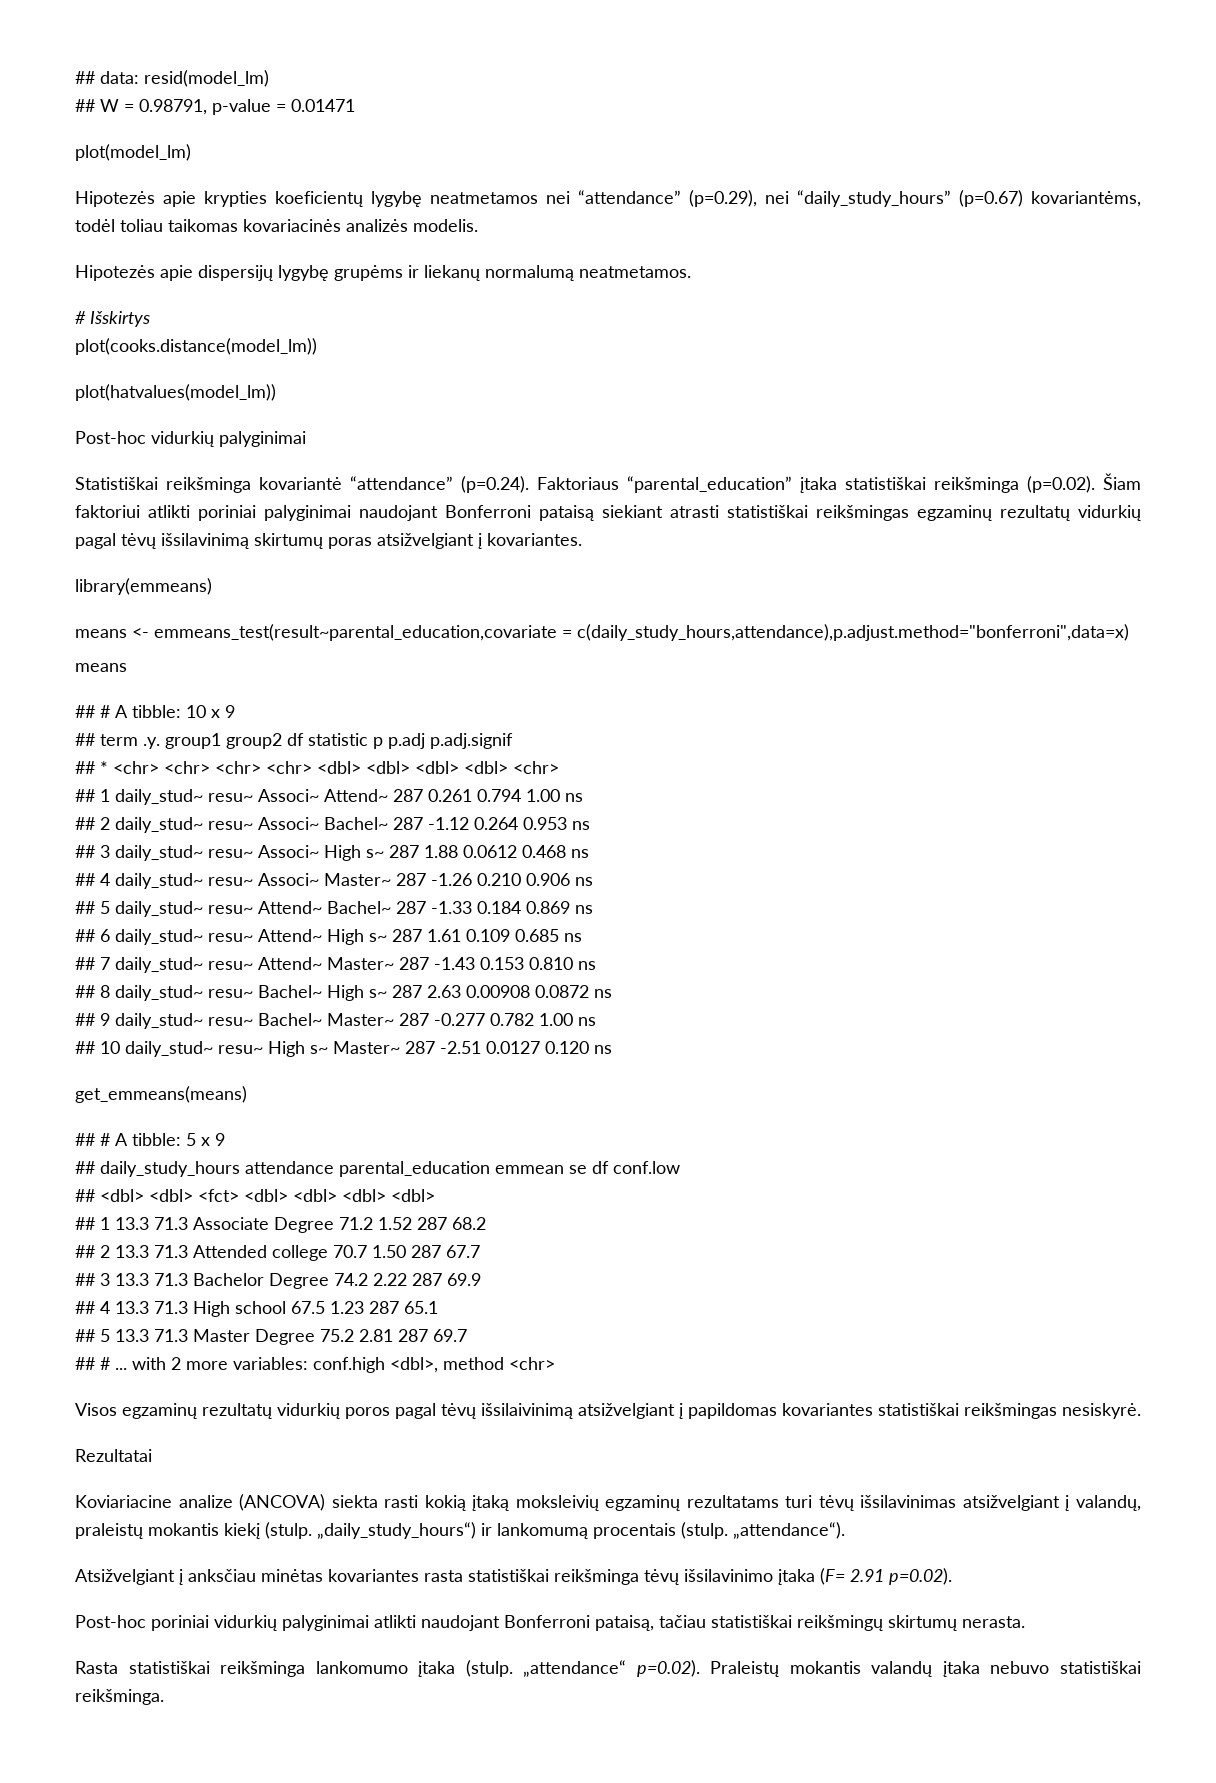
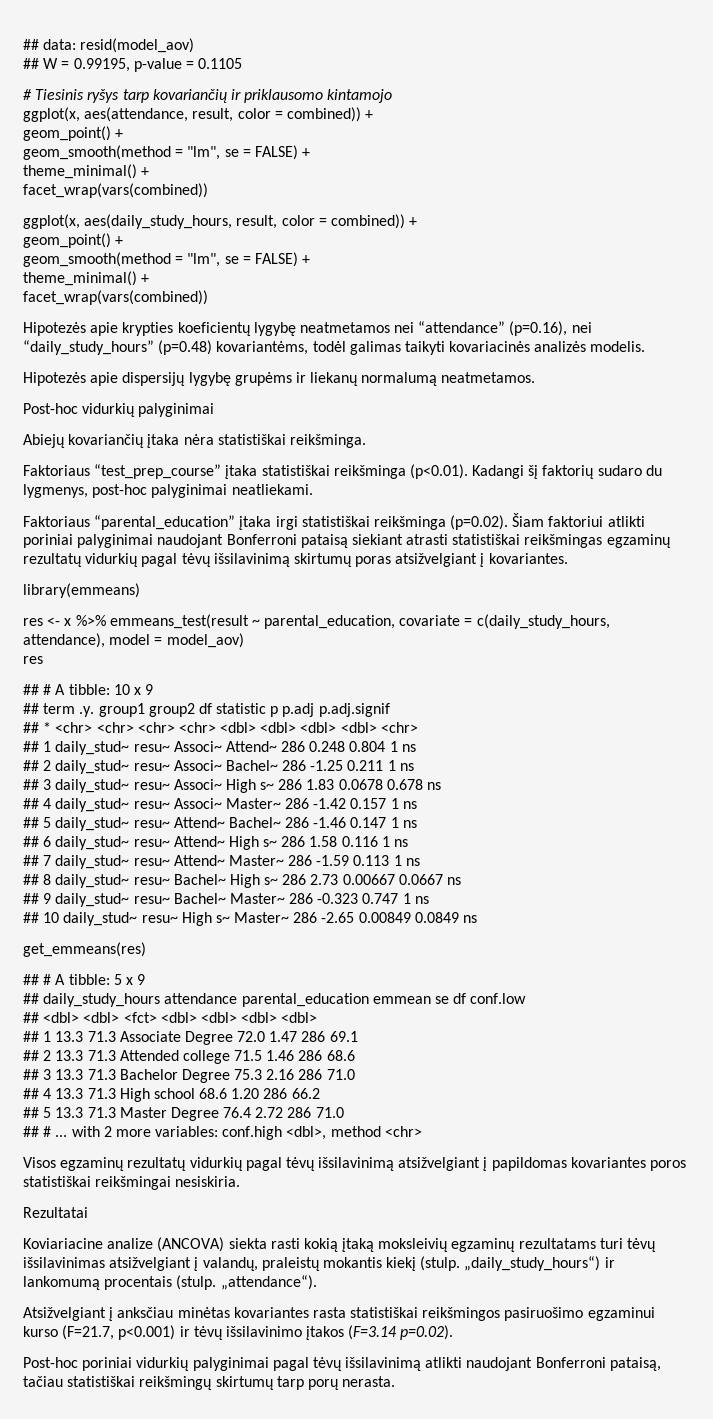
- ## data: resid(model_lm)
+ ## data: resid(model_aov)
- ## W = 0.98791, p-value = 0.01471
- plot(model_lm)
+ ## W = 0.99195, p-value = 0.1105
+ # Tiesinis ryšys tarp kovariančių ir priklausomo kintamojo
+ ggplot(x, aes(attendance, result, color = combined)) +
+ geom_point() +
+ geom_smooth(method = "lm", se = FALSE) +
+ theme_minimal() +
+ facet_wrap(vars(combined))
+ ggplot(x, aes(daily_study_hours, result, color = combined)) +
+ geom_point() +
+ geom_smooth(method = "lm", se = FALSE) +
+ theme_minimal() +
+ facet_wrap(vars(combined))
- Hipotezės apie krypties koeficientų lygybę neatmetamos nei “attendance” (p=0.29), nei “daily_study_hours” (p=0.67) kovariantėms, todėl toliau taikomas kovariacinės analizės modelis.
+ Hipotezės apie krypties koeficientų lygybę neatmetamos nei “attendance” (p=0.16), nei “daily_study_hours” (p=0.48) kovariantėms, todėl galimas taikyti kovariacinės analizės modelis.
- # Išskirtys
- plot(cooks.distance(model_lm))
- plot(hatvalues(model_lm))
- Statistiškai reikšminga kovariantė “attendance” (p=0.24). Faktoriaus “parental_education” įtaka statistiškai reikšminga (p=0.02). Šiam faktoriui atlikti poriniai palyginimai naudojant Bonferroni pataisą siekiant atrasti statistiškai reikšmingas egzaminų rezultatų vidurkių pagal tėvų išsilavinimą skirtumų poras atsižvelgiant į kovariantes.
+ Abiejų kovariančių įtaka nėra statistiškai reikšminga.
+ Faktoriaus “test_prep_course” įtaka statistiškai reikšminga (p<0.01). Kadangi šį faktorių sudaro du lygmenys, post-hoc palyginimai neatliekami.
+ Faktoriaus “parental_education” įtaka irgi statistiškai reikšminga (p=0.02). Šiam faktoriui atlikti poriniai palyginimai naudojant Bonferroni pataisą siekiant atrasti statistiškai reikšmingas egzaminų rezultatų vidurkių pagal tėvų išsilavinimą skirtumų poras atsižvelgiant į kovariantes.
- means <- emmeans_test(result~parental_education,covariate = c(daily_study_hours,attendance),p.adjust.method="bonferroni",data=x)
- means
+ res <- x %>% emmeans_test(result ~ parental_education, covariate = c(daily_study_hours, attendance), model = model_aov)
+ res
- ## 1 daily_stud~ resu~ Associ~ Attend~ 287 0.261 0.794 1.00 ns
+ ## 1 daily_stud~ resu~ Associ~ Attend~ 286 0.248 0.804 1 ns
- ## 2 daily_stud~ resu~ Associ~ Bachel~ 287 -1.12 0.264 0.953 ns
+ ## 2 daily_stud~ resu~ Associ~ Bachel~ 286 -1.25 0.211 1 ns
- ## 3 daily_stud~ resu~ Associ~ High s~ 287 1.88 0.0612 0.468 ns
+ ## 3 daily_stud~ resu~ Associ~ High s~ 286 1.83 0.0678 0.678 ns
- ## 4 daily_stud~ resu~ Associ~ Master~ 287 -1.26 0.210 0.906 ns
+ ## 4 daily_stud~ resu~ Associ~ Master~ 286 -1.42 0.157 1 ns
- ## 5 daily_stud~ resu~ Attend~ Bachel~ 287 -1.33 0.184 0.869 ns
+ ## 5 daily_stud~ resu~ Attend~ Bachel~ 286 -1.46 0.147 1 ns
- ## 6 daily_stud~ resu~ Attend~ High s~ 287 1.61 0.109 0.685 ns
+ ## 6 daily_stud~ resu~ Attend~ High s~ 286 1.58 0.116 1 ns
- ## 7 daily_stud~ resu~ Attend~ Master~ 287 -1.43 0.153 0.810 ns
+ ## 7 daily_stud~ resu~ Attend~ Master~ 286 -1.59 0.113 1 ns
- ## 8 daily_stud~ resu~ Bachel~ High s~ 287 2.63 0.00908 0.0872 ns
+ ## 8 daily_stud~ resu~ Bachel~ High s~ 286 2.73 0.00667 0.0667 ns
- ## 9 daily_stud~ resu~ Bachel~ Master~ 287 -0.277 0.782 1.00 ns
+ ## 9 daily_stud~ resu~ Bachel~ Master~ 286 -0.323 0.747 1 ns
- ## 10 daily_stud~ resu~ High s~ Master~ 287 -2.51 0.0127 0.120 ns
- get_emmeans(means)
+ ## 10 daily_stud~ resu~ High s~ Master~ 286 -2.65 0.00849 0.0849 ns
+ get_emmeans(res)
- ## 1 13.3 71.3 Associate Degree 71.2 1.52 287 68.2
+ ## 1 13.3 71.3 Associate Degree 72.0 1.47 286 69.1
- ## 2 13.3 71.3 Attended college 70.7 1.50 287 67.7
+ ## 2 13.3 71.3 Attended college 71.5 1.46 286 68.6
- ## 3 13.3 71.3 Bachelor Degree 74.2 2.22 287 69.9
+ ## 3 13.3 71.3 Bachelor Degree 75.3 2.16 286 71.0
- ## 4 13.3 71.3 High school 67.5 1.23 287 65.1
+ ## 4 13.3 71.3 High school 68.6 1.20 286 66.2
- ## 5 13.3 71.3 Master Degree 75.2 2.81 287 69.7
+ ## 5 13.3 71.3 Master Degree 76.4 2.72 286 71.0
- Visos egzaminų rezultatų vidurkių poros pagal tėvų išsilaivinimą atsižvelgiant į papildomas kovariantes statistiškai reikšmingas nesiskyrė.
+ Visos egzaminų rezultatų vidurkių pagal tėvų išsilavinimą atsižvelgiant į papildomas kovariantes poros statistiškai reikšmingai nesiskiria.
- Atsižvelgiant į anksčiau minėtas kovariantes rasta statistiškai reikšminga tėvų išsilavinimo įtaka (F= 2.91 p=0.02).
+ Atsižvelgiant į anksčiau minėtas kovariantes rasta statistiškai reikšmingos pasiruošimo egzaminui kurso (F=21.7, p<0.001) ir tėvų išsilavinimo įtakos (F=3.14 p=0.02).
- Post-hoc poriniai vidurkių palyginimai atlikti naudojant Bonferroni pataisą, tačiau statistiškai reikšmingų skirtumų nerasta.
+ Post-hoc poriniai vidurkių palyginimai pagal tėvų išsilavinimą atlikti naudojant Bonferroni pataisą, tačiau statistiškai reikšmingų skirtumų tarp porų nerasta.
- Rasta statistiškai reikšminga lankomumo įtaka (stulp. „attendance“ p=0.02). Praleistų mokantis valandų įtaka nebuvo statistiškai reikšminga.

